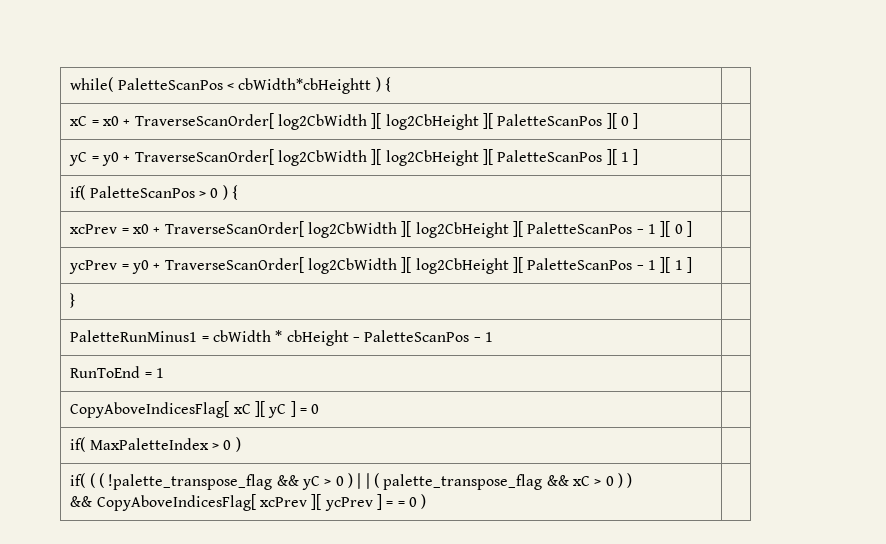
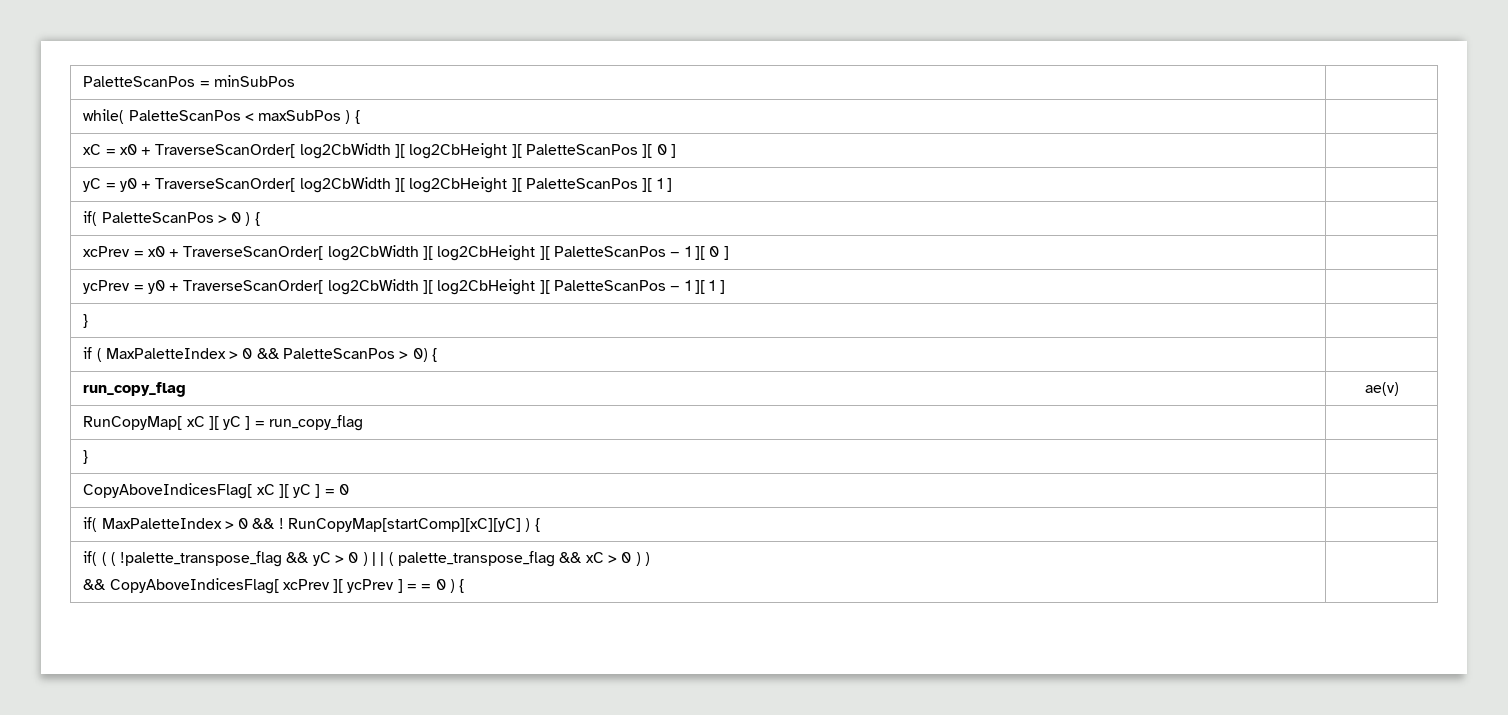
+ PaletteScanPos = minSubPos |
- while( PaletteScanPos < cbWidth*cbHeightt ) { |
+ while( PaletteScanPos < maxSubPos ) { |
- PaletteRunMinus1 = cbWidth * cbHeight − PaletteScanPos − 1 |
- RunToEnd = 1 |
+ if ( MaxPaletteIndex > 0 && PaletteScanPos > 0) { |
+ run_copy_flag | ae(v)
+ RunCopyMap[ xC ][ yC ] = run_copy_flag |
+ } |
- if( MaxPaletteIndex > 0 ) |
+ if( MaxPaletteIndex > 0 && ! RunCopyMap[startComp][xC][yC] ) { |
  if( ( ( !palette_transpose_flag && yC > 0 ) | | ( palette_transpose_flag && xC > 0 ) )
- && CopyAboveIndicesFlag[ xcPrev ][ ycPrev ] = = 0 ) |
+ && CopyAboveIndicesFlag[ xcPrev ][ ycPrev ] = = 0 ) { |

